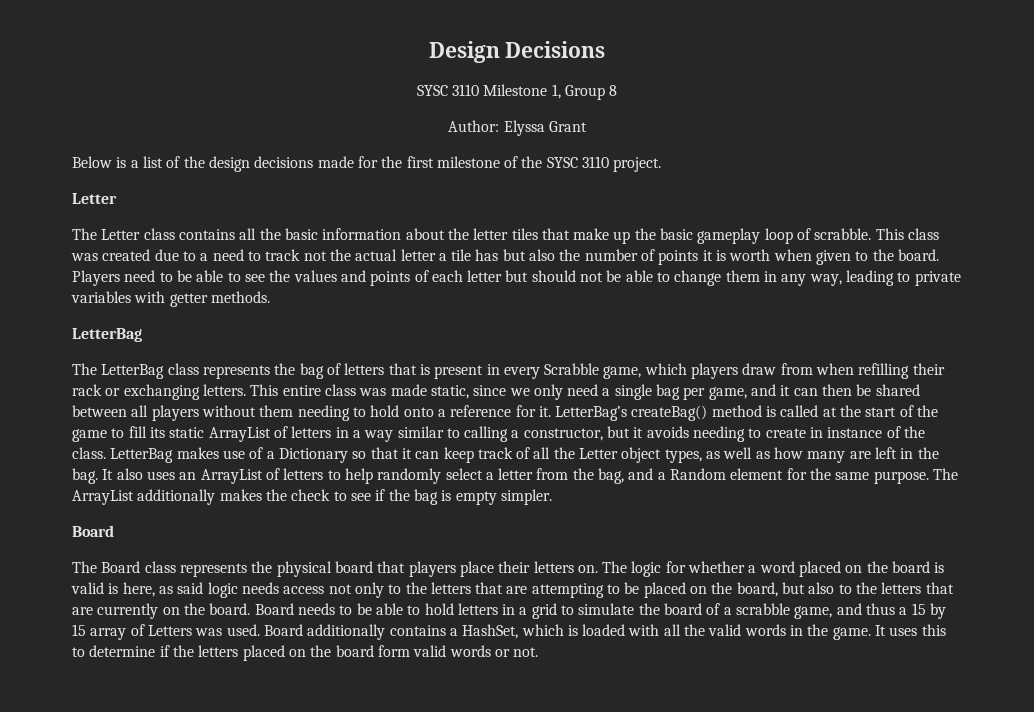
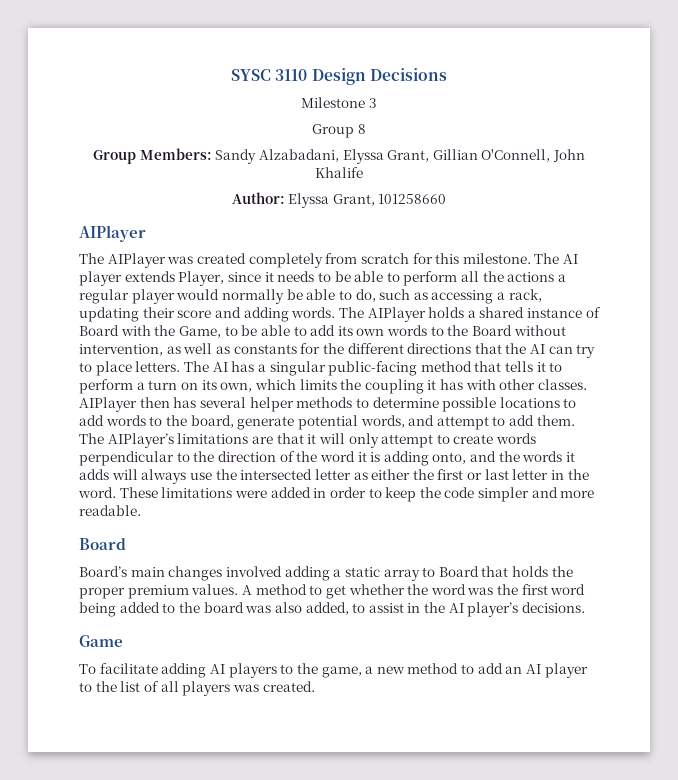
- Design Decisions
+ SYSC 3110 Design Decisions
- SYSC 3110 Milestone 1, Group 8
- Author: Elyssa Grant
- Below is a list of the design decisions made for the first milestone of the SYSC 3110 project.
- Letter
- The Letter class contains all the basic information about the letter tiles that make up the basic gameplay loop of scrabble. This class was created due to a need to track not the actual letter a tile has but also the number of points it is worth when given to the board. Players need to be able to see the values and points of each letter but should not be able to change them in any way, leading to private variables with getter methods.
- LetterBag
- The LetterBag class represents the bag of letters that is present in every Scrabble game, which players draw from when refilling their rack or exchanging letters. This entire class was made static, since we only need a single bag per game, and it can then be shared between all players without them needing to hold onto a reference for it. LetterBag’s createBag() method is called at the start of the game to fill its static ArrayList of letters in a way similar to calling a constructor, but it avoids needing to create in instance of the class. LetterBag makes use of a Dictionary so that it can keep track of all the Letter object types, as well as how many are left in the bag. It also uses an ArrayList of letters to help randomly select a letter from the bag, and a Random element for the same purpose. The ArrayList additionally makes the check to see if the bag is empty simpler.
+ Milestone 3
+ Group 8
+ Group Members: Sandy Alzabadani, Elyssa Grant, Gillian O'Connell, John Khalife
+ Author: Elyssa Grant, 101258660
+ AIPlayer
+ The AIPlayer was created completely from scratch for this milestone. The AI player extends Player, since it needs to be able to perform all the actions a regular player would normally be able to do, such as accessing a rack, updating their score and adding words. The AIPlayer holds a shared instance of Board with the Game, to be able to add its own words to the Board without intervention, as well as constants for the different directions that the AI can try to place letters. The AI has a singular public-facing method that tells it to perform a turn on its own, which limits the coupling it has with other classes. AIPlayer then has several helper methods to determine possible locations to add words to the board, generate potential words, and attempt to add them. The AIPlayer’s limitations are that it will only attempt to create words perpendicular to the direction of the word it is adding onto, and the words it adds will always use the intersected letter as either the first or last letter in the word. These limitations were added in order to keep the code simpler and more readable.
  Board
- The Board class represents the physical board that players place their letters on. The logic for whether a word placed on the board is valid is here, as said logic needs access not only to the letters that are attempting to be placed on the board, but also to the letters that are currently on the board. Board needs to be able to hold letters in a grid to simulate the board of a scrabble game, and thus a 15 by 15 array of Letters was used. Board additionally contains a HashSet, which is loaded with all the valid words in the game. It uses this to determine if the letters placed on the board form valid words or not.
+ Board’s main changes involved adding a static array to Board that holds the proper premium values. A method to get whether the word was the first word being added to the board was also added, to assist in the AI player’s decisions.
+ Game
+ To facilitate adding AI players to the game, a new method to add an AI player to the list of all players was created.

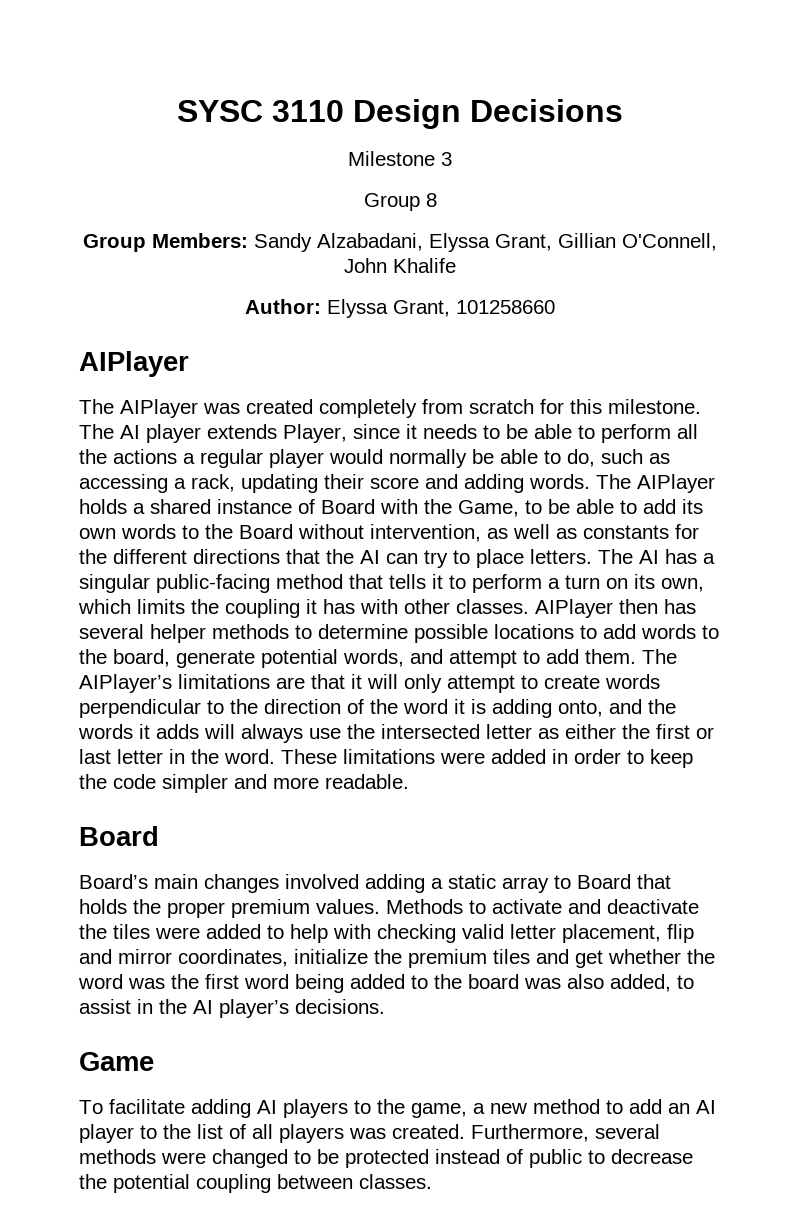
- A method to get whether the word was the first word being added to the board was also added, to assist in the AI player’s decisions.
+ Methods to activate and deactivate the tiles were added to help with checking valid letter placement, flip and mirror coordinates, initialize the premium tiles and get whether the word was the first word being added to the board was also added, to assist in the AI player’s decisions.
+ Furthermore, several methods were changed to be protected instead of public to decrease the potential coupling between classes.

